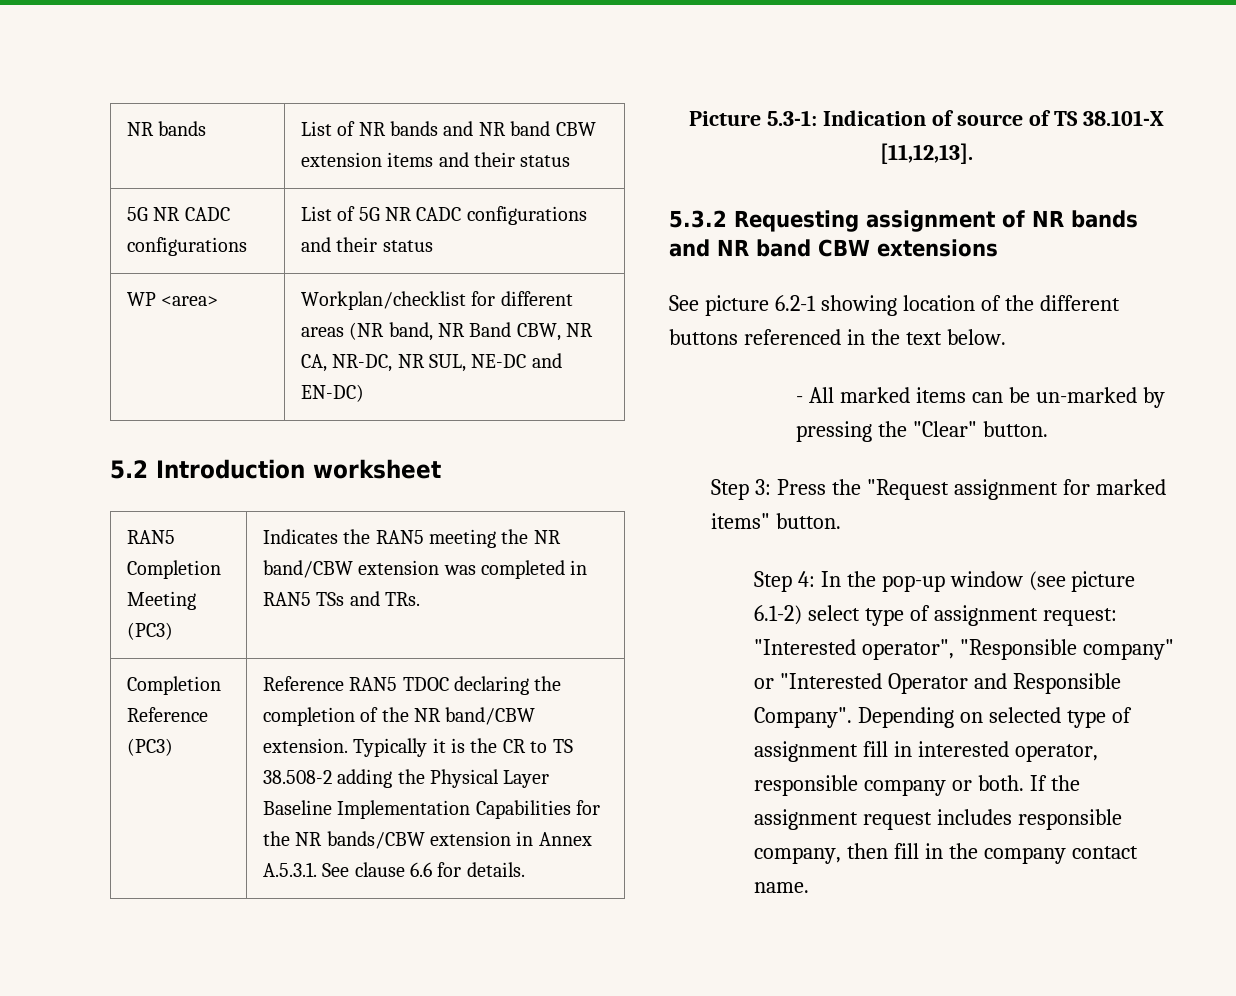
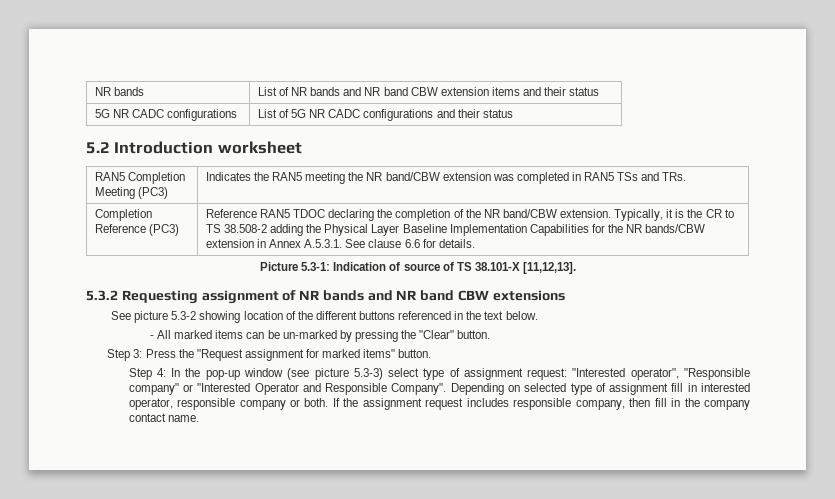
- WP <area> | Workplan/checklist for different areas (NR band, NR Band CBW, NR CA, NR-DC, NR SUL, NE-DC and EN-DC)
- Typically it is the CR to TS 38.508-2 adding the Physical Layer Baseline Implementation Capabilities for the NR bands/CBW extension in Annex A.5.3.1. See clause 6.6 for details.
+ Typically, it is the CR to TS 38.508-2 adding the Physical Layer Baseline Implementation Capabilities for the NR bands/CBW extension in Annex A.5.3.1. See clause 6.6 for details.
- See picture 6.2-1 showing location of the different buttons referenced in the text below.
+ See picture 5.3-2 showing location of the different buttons referenced in the text below.
- Step 4: In the pop-up window (see picture 6.1-2) select type of assignment request: "Interested operator", "Responsible company" or "Interested Operator and Responsible Company".
+ Step 4: In the pop-up window (see picture 5.3-3) select type of assignment request: "Interested operator", "Responsible company" or "Interested Operator and Responsible Company".

